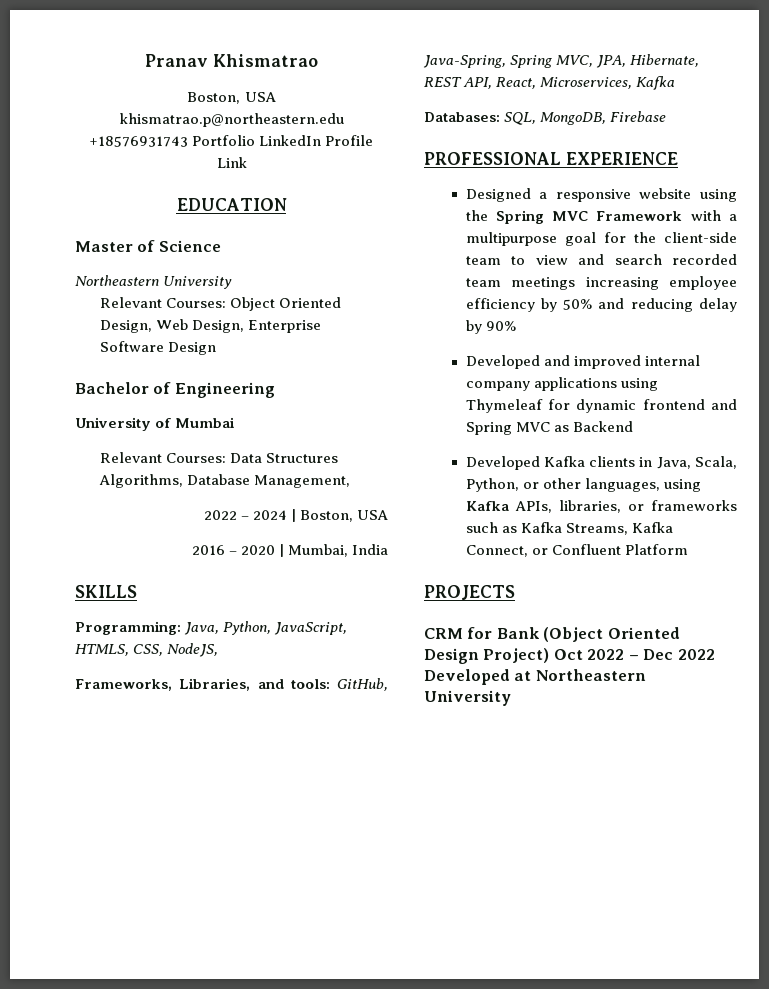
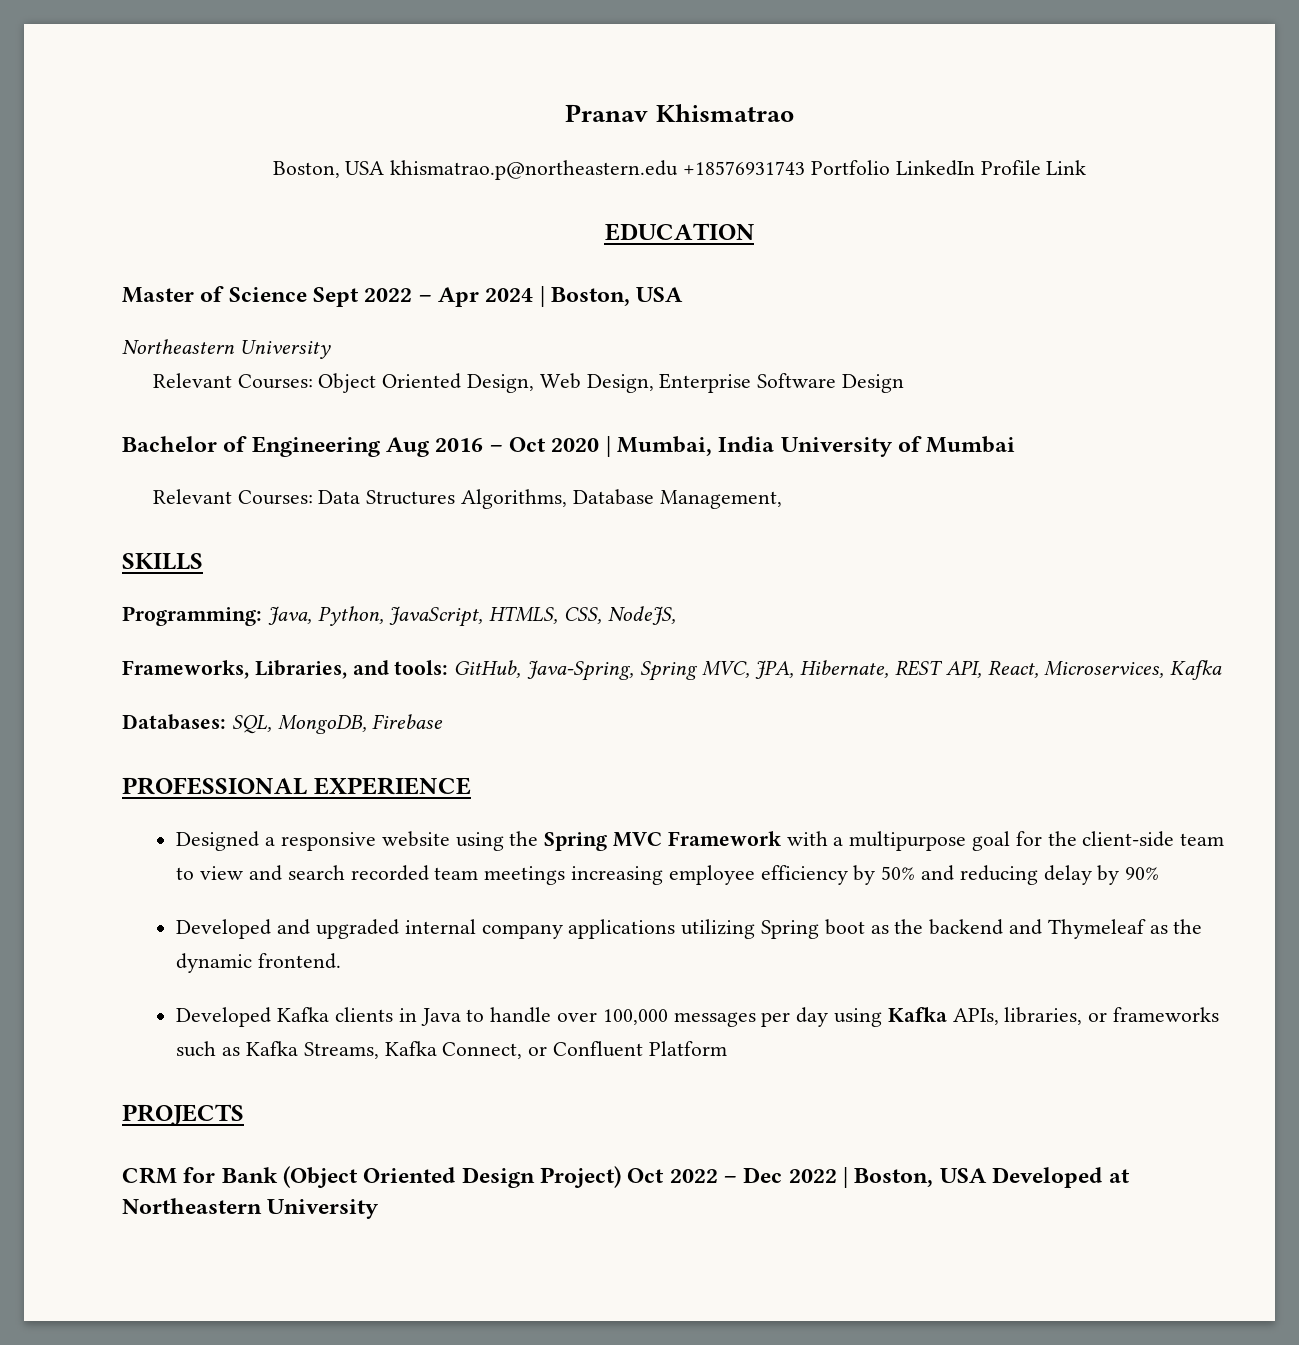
- Master of Science
+ Master of Science Sept 2022 – Apr 2024 | Boston, USA
- Bachelor of Engineering
- University of Mumbai
+ Bachelor of Engineering Aug 2016 – Oct 2020 | Mumbai, India University of Mumbai
- 2022 – 2024 | Boston, USA
- 2016 – 2020 | Mumbai, India
- Developed and improved internal company applications using Thymeleaf for dynamic frontend and Spring MVC as Backend
- Developed Kafka clients in Java, Scala, Python, or other languages, using Kafka APIs, libraries, or frameworks such as Kafka Streams, Kafka Connect, or Confluent Platform
+ Developed and upgraded internal company applications utilizing Spring boot as the backend and Thymeleaf as the dynamic frontend.
+ Developed Kafka clients in Java to handle over 100,000 messages per day using Kafka APIs, libraries, or frameworks such as Kafka Streams, Kafka Connect, or Confluent Platform
- CRM for Bank (Object Oriented Design Project) Oct 2022 – Dec 2022 Developed at Northeastern University
+ CRM for Bank (Object Oriented Design Project) Oct 2022 – Dec 2022 | Boston, USA Developed at Northeastern University

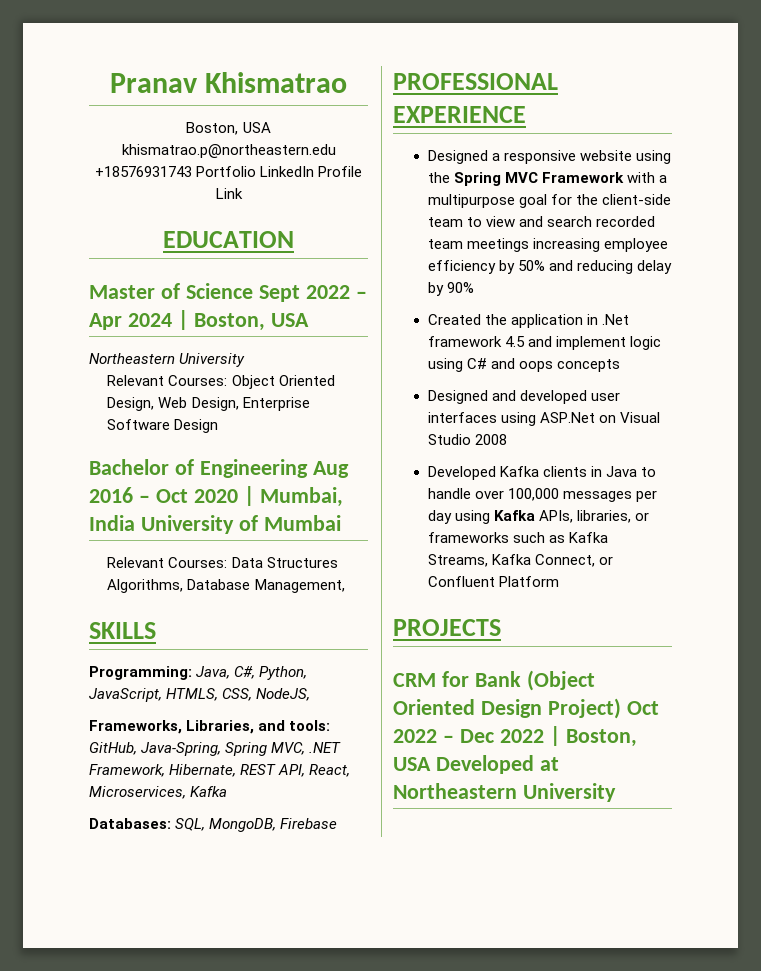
- Programming: Java, Python, JavaScript, HTMLS, CSS, NodeJS,
+ Programming: Java, C#, Python, JavaScript, HTMLS, CSS, NodeJS,
- Frameworks, Libraries, and tools: GitHub, Java-Spring, Spring MVC, JPA, Hibernate, REST API, React, Microservices, Kafka
+ Frameworks, Libraries, and tools: GitHub, Java-Spring, Spring MVC, .NET Framework, Hibernate, REST API, React, Microservices, Kafka
- Developed and upgraded internal company applications utilizing Spring boot as the backend and Thymeleaf as the dynamic frontend.
+ Created the application in .Net framework 4.5 and implement logic using C# and oops concepts
+ Designed and developed user interfaces using ASP.Net on Visual Studio 2008

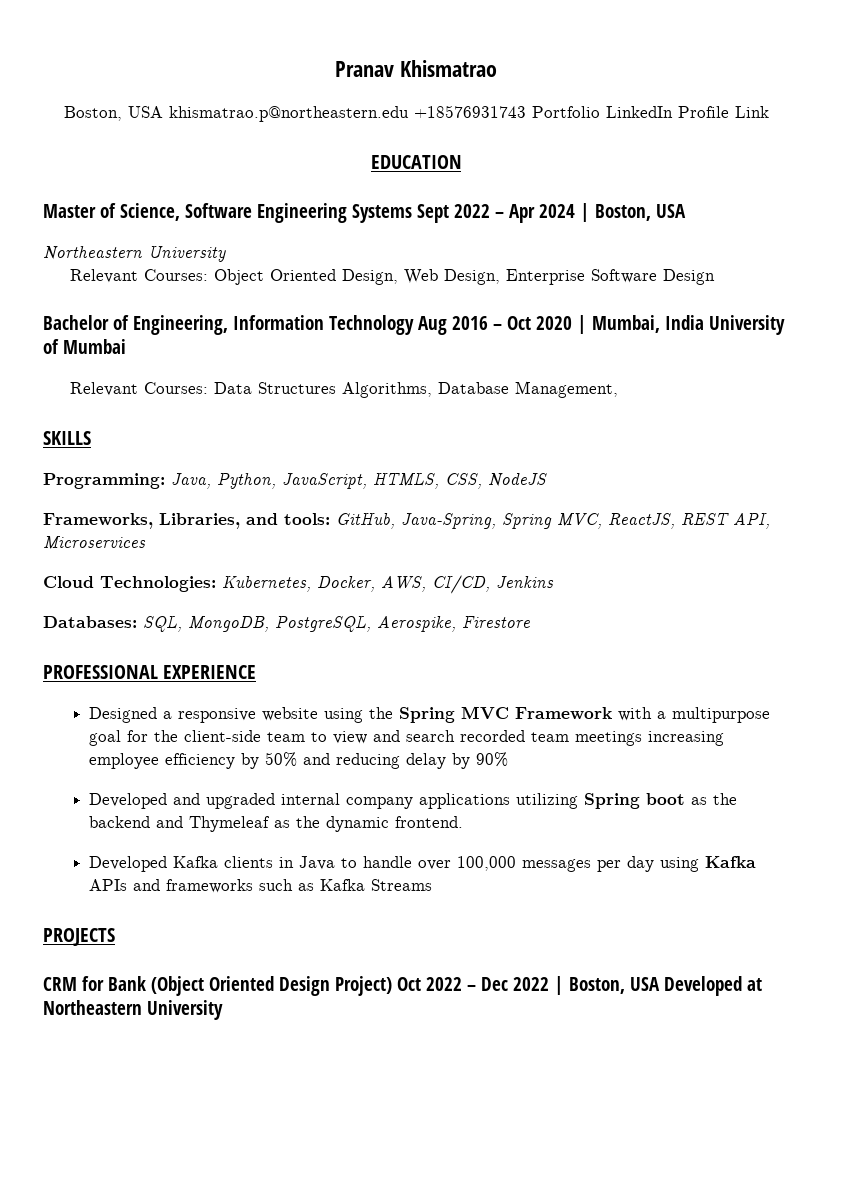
- Master of Science Sept 2022 – Apr 2024 | Boston, USA
+ Master of Science, Software Engineering Systems Sept 2022 – Apr 2024 | Boston, USA
- Bachelor of Engineering Aug 2016 – Oct 2020 | Mumbai, India University of Mumbai
+ Bachelor of Engineering, Information Technology Aug 2016 – Oct 2020 | Mumbai, India University of Mumbai
- Programming: Java, C#, Python, JavaScript, HTMLS, CSS, NodeJS,
+ Programming: Java, Python, JavaScript, HTMLS, CSS, NodeJS
- Frameworks, Libraries, and tools: GitHub, Java-Spring, Spring MVC, .NET Framework, Hibernate, REST API, React, Microservices, Kafka
+ Frameworks, Libraries, and tools: GitHub, Java-Spring, Spring MVC, ReactJS, REST API, Microservices
+ Cloud Technologies: Kubernetes, Docker, AWS, CI/CD, Jenkins
- Databases: SQL, MongoDB, Firebase
+ Databases: SQL, MongoDB, PostgreSQL, Aerospike, Firestore
- Created the application in .Net framework 4.5 and implement logic using C# and oops concepts
- Designed and developed user interfaces using ASP.Net on Visual Studio 2008
+ Developed and upgraded internal company applications utilizing Spring boot as the backend and Thymeleaf as the dynamic frontend.
- Developed Kafka clients in Java to handle over 100,000 messages per day using Kafka APIs, libraries, or frameworks such as Kafka Streams, Kafka Connect, or Confluent Platform
+ Developed Kafka clients in Java to handle over 100,000 messages per day using Kafka APIs and frameworks such as Kafka Streams

